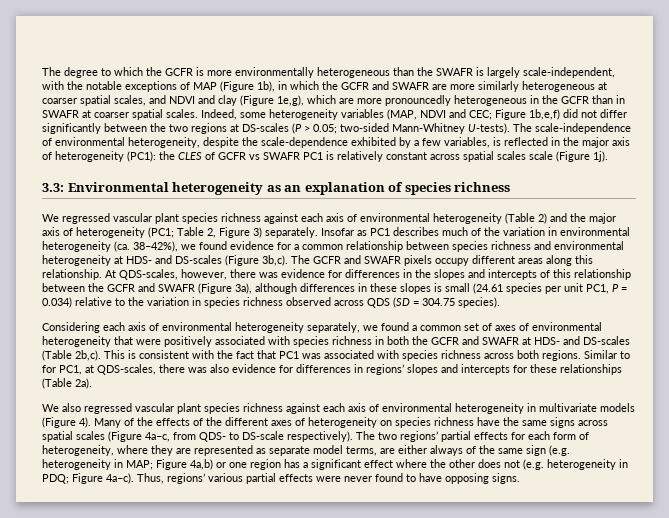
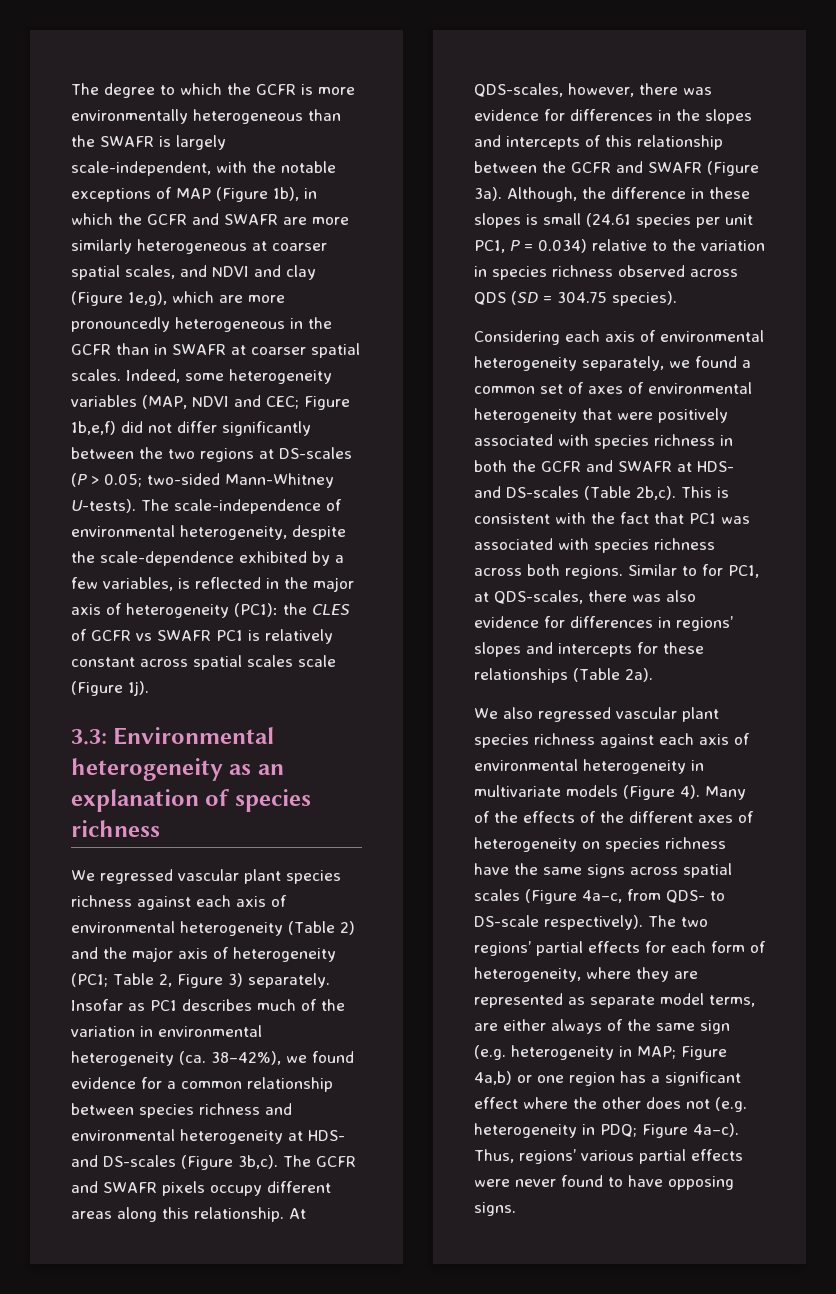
- At QDS-scales, however, there was evidence for differences in the slopes and intercepts of this relationship between the GCFR and SWAFR (Figure 3a), although differences in these slopes is small (24.61 species per unit PC1, P = 0.034) relative to the variation in species richness observed across QDS (SD = 304.75 species).
+ At QDS-scales, however, there was evidence for differences in the slopes and intercepts of this relationship between the GCFR and SWAFR (Figure 3a). Although, the difference in these slopes is small (24.61 species per unit PC1, P = 0.034) relative to the variation in species richness observed across QDS (SD = 304.75 species).

